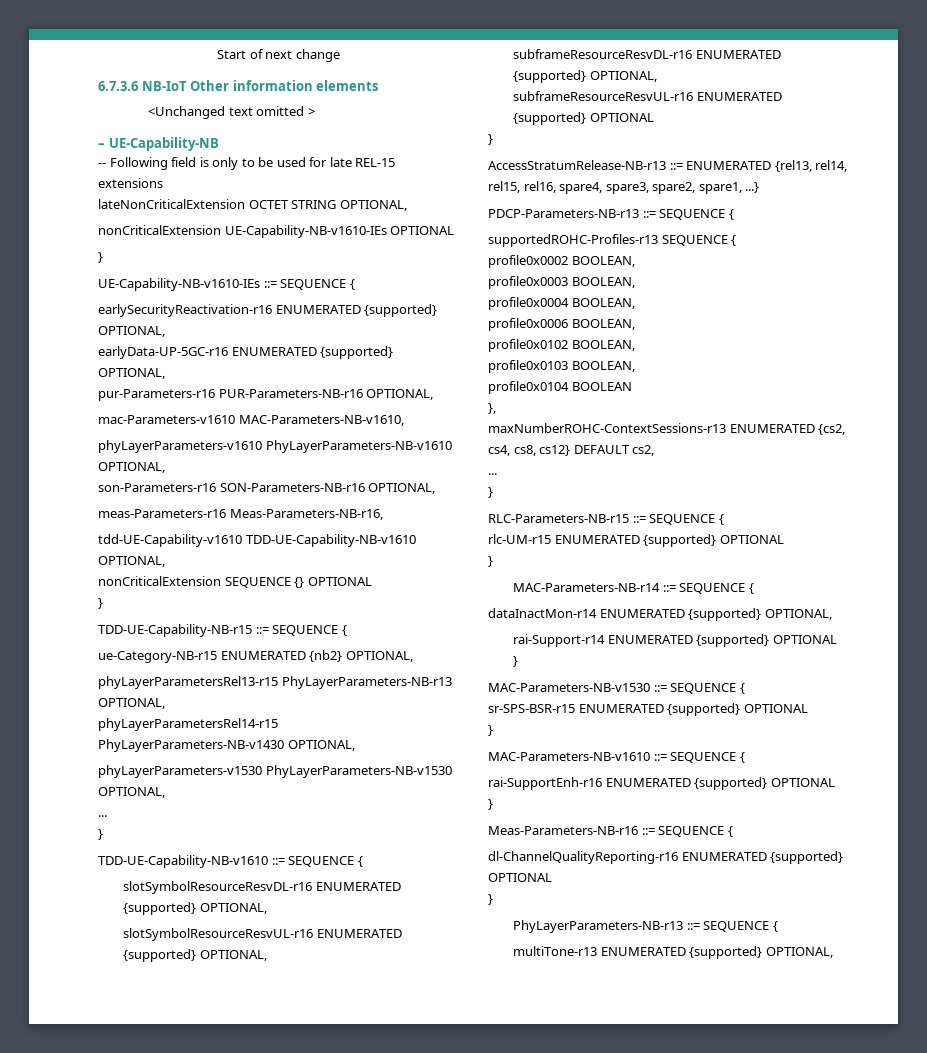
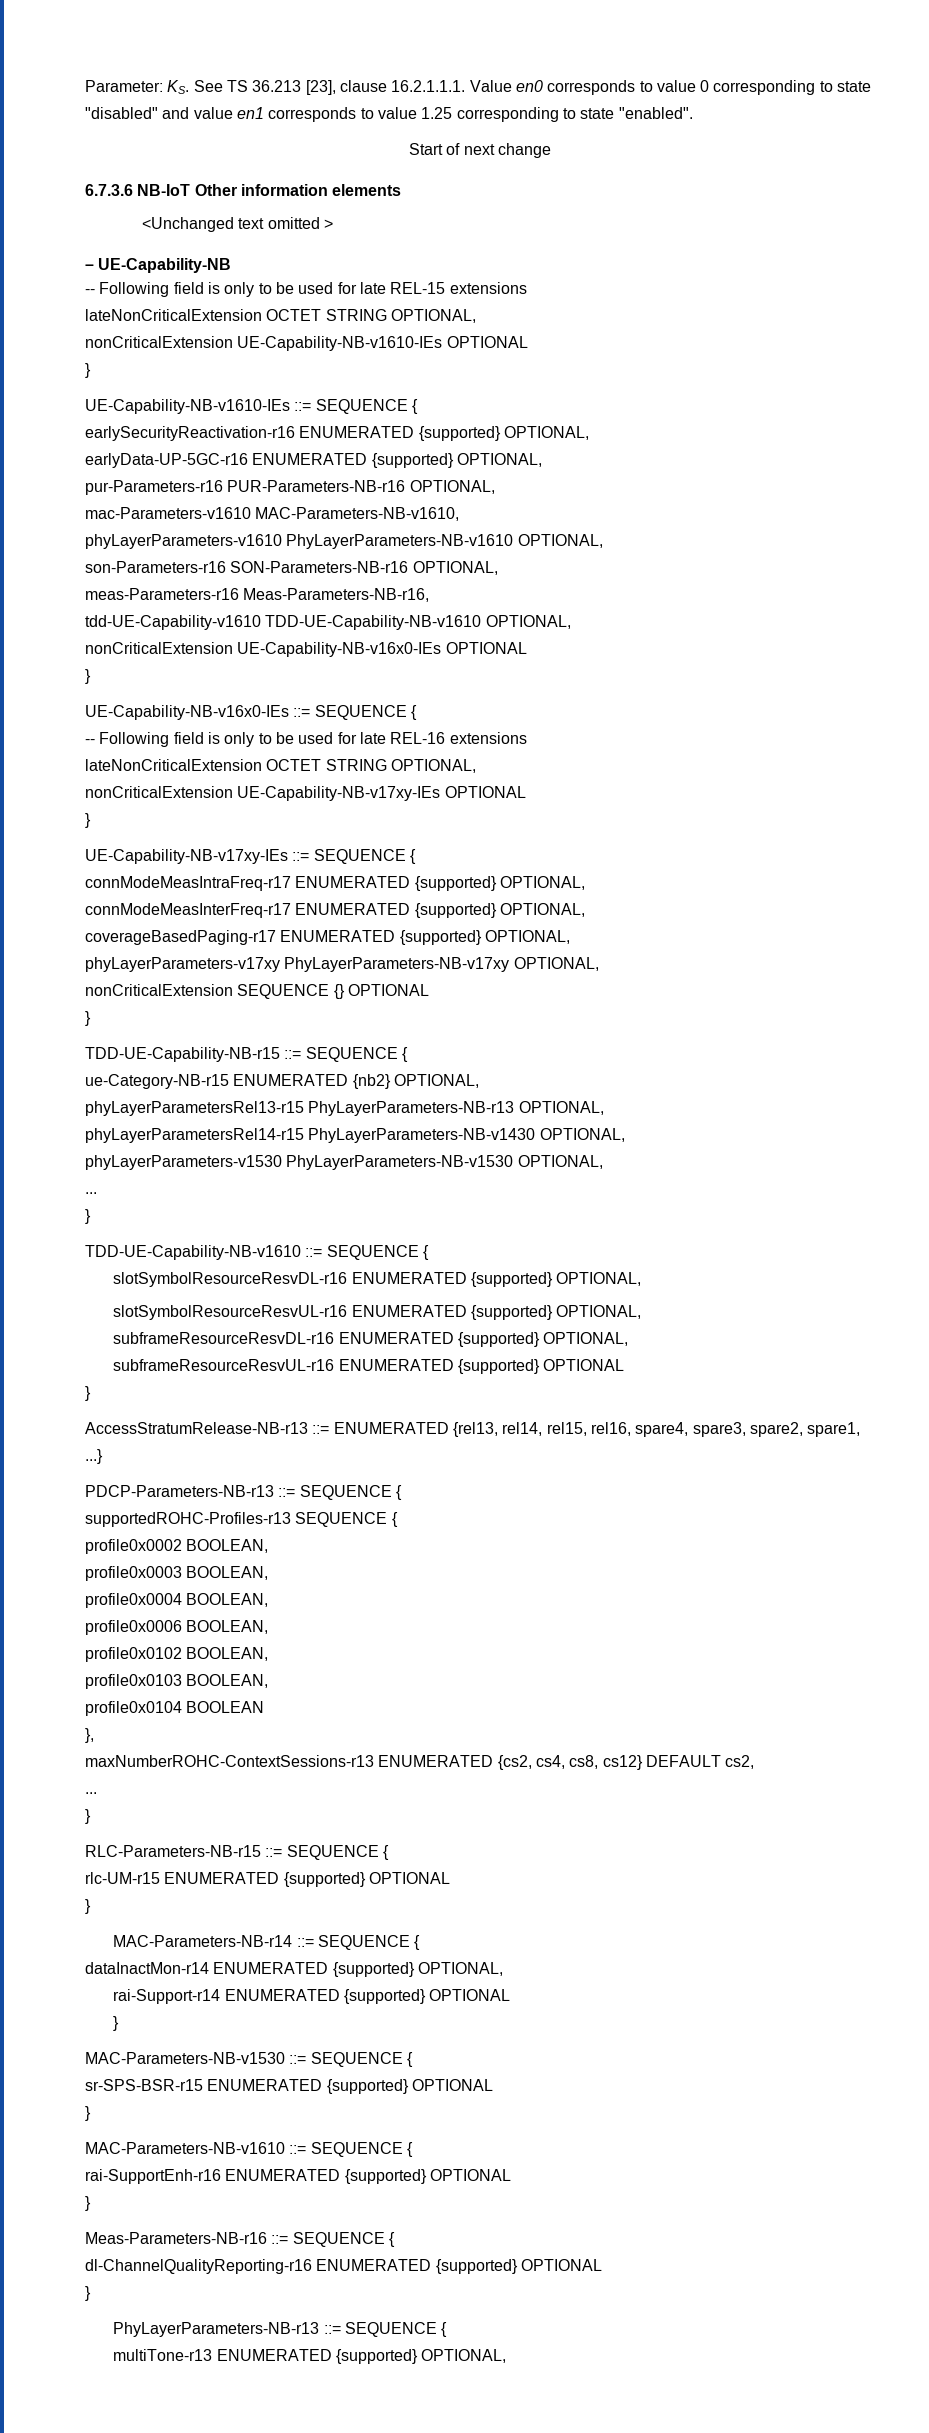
+ Parameter: KS. See TS 36.213 [23], clause 16.2.1.1.1. Value en0 corresponds to value 0 corresponding to state "disabled" and value en1 corresponds to value 1.25 corresponding to state "enabled".
+ nonCriticalExtension UE-Capability-NB-v16x0-IEs OPTIONAL
+ }
+ UE-Capability-NB-v16x0-IEs ::= SEQUENCE {
+ -- Following field is only to be used for late REL-16 extensions
+ lateNonCriticalExtension OCTET STRING OPTIONAL,
+ nonCriticalExtension UE-Capability-NB-v17xy-IEs OPTIONAL
+ }
+ UE-Capability-NB-v17xy-IEs ::= SEQUENCE {
+ connModeMeasIntraFreq-r17 ENUMERATED {supported} OPTIONAL,
+ connModeMeasInterFreq-r17 ENUMERATED {supported} OPTIONAL,
+ coverageBasedPaging-r17 ENUMERATED {supported} OPTIONAL,
+ phyLayerParameters-v17xy PhyLayerParameters-NB-v17xy OPTIONAL,

